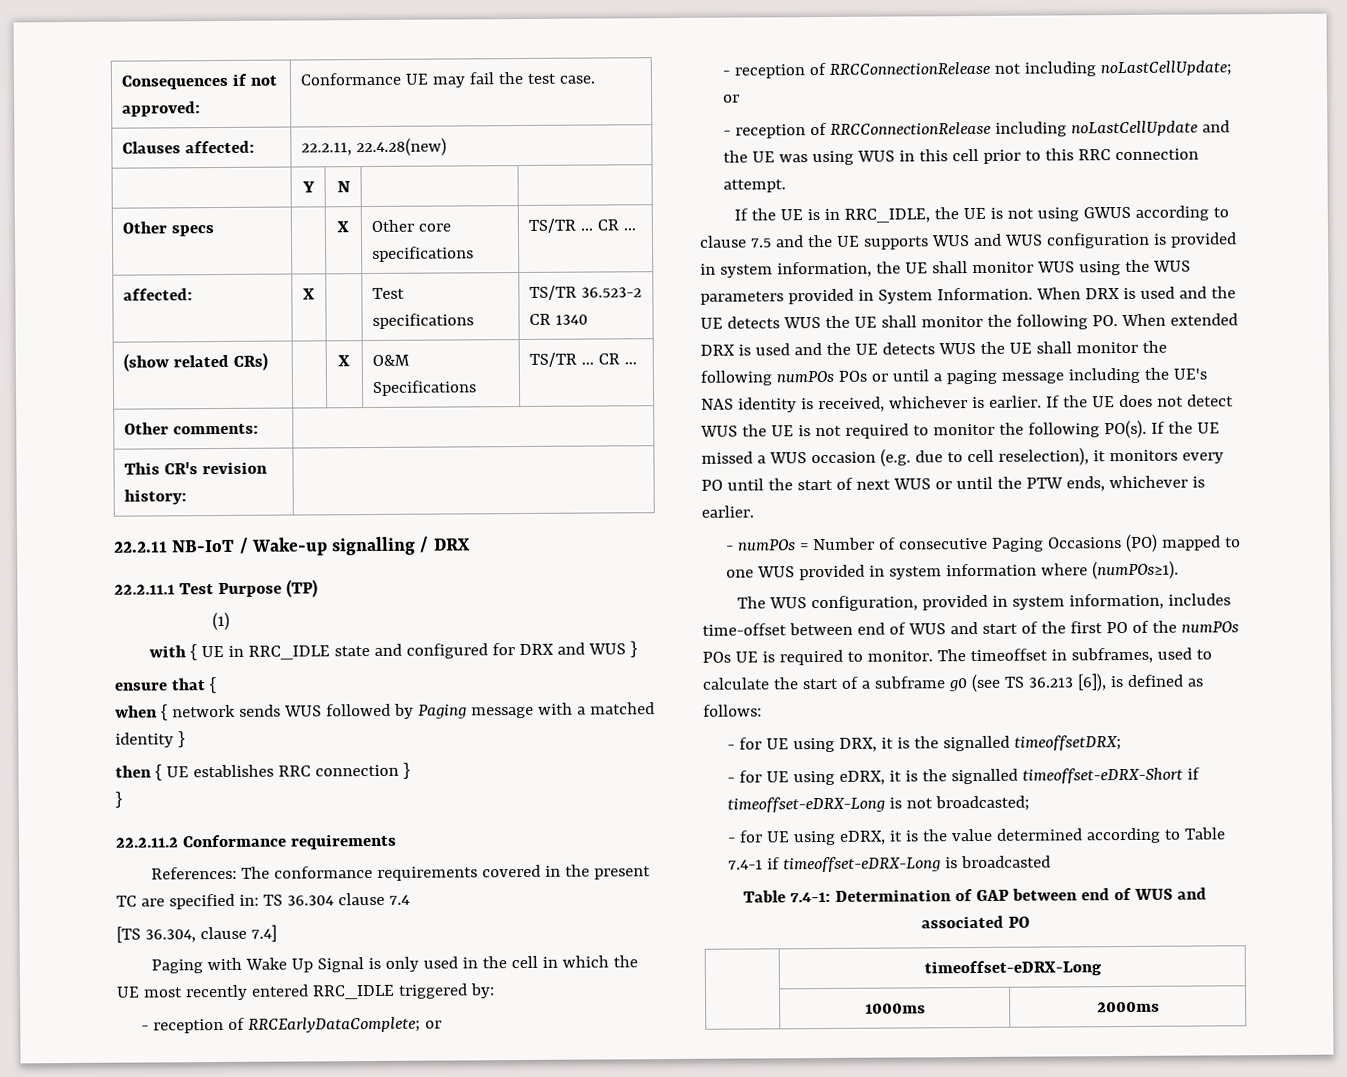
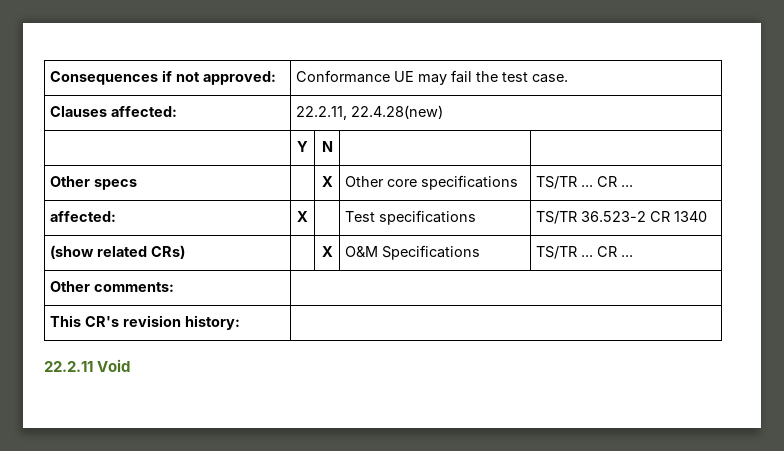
- 22.2.11 NB-IoT / Wake-up signalling / DRX
- 22.2.11.1 Test Purpose (TP)
- (1)
- with { UE in RRC_IDLE state and configured for DRX and WUS }
- ensure that {
- when { network sends WUS followed by Paging message with a matched identity }
- then { UE establishes RRC connection }
- }
- 22.2.11.2 Conformance requirements
- References: The conformance requirements covered in the present TC are specified in: TS 36.304 clause 7.4
- [TS 36.304, clause 7.4]
- Paging with Wake Up Signal is only used in the cell in which the UE most recently entered RRC_IDLE triggered by:
- - reception of RRCEarlyDataComplete; or
- - reception of RRCConnectionRelease not including noLastCellUpdate; or
- - reception of RRCConnectionRelease including noLastCellUpdate and the UE was using WUS in this cell prior to this RRC connection attempt.
- If the UE is in RRC_IDLE, the UE is not using GWUS according to clause 7.5 and the UE supports WUS and WUS configuration is provided in system information, the UE shall monitor WUS using the WUS parameters provided in System Information. When DRX is used and the UE detects WUS the UE shall monitor the following PO. When extended DRX is used and the UE detects WUS the UE shall monitor the following numPOs POs or until a paging message including the UE's NAS identity is received, whichever is earlier. If the UE does not detect WUS the UE is not required to monitor the following PO(s). If the UE missed a WUS occasion (e.g. due to cell reselection), it monitors every PO until the start of next WUS or until the PTW ends, whichever is earlier.
- - numPOs = Number of consecutive Paging Occasions (PO) mapped to one WUS provided in system information where (numPOs≥1).
- The WUS configuration, provided in system information, includes time-offset between end of WUS and start of the first PO of the numPOs POs UE is required to monitor. The timeoffset in subframes, used to calculate the start of a subframe g0 (see TS 36.213 [6]), is defined as follows:
- - for UE using DRX, it is the signalled timeoffsetDRX;
- - for UE using eDRX, it is the signalled timeoffset-eDRX-Short if timeoffset-eDRX-Long is not broadcasted;
- - for UE using eDRX, it is the value determined according to Table 7.4-1 if timeoffset-eDRX-Long is broadcasted
- Table 7.4-1: Determination of GAP between end of WUS and associated PO
- | timeoffset-eDRX-Long
- | 1000ms | 2000ms
+ 22.2.11 Void

